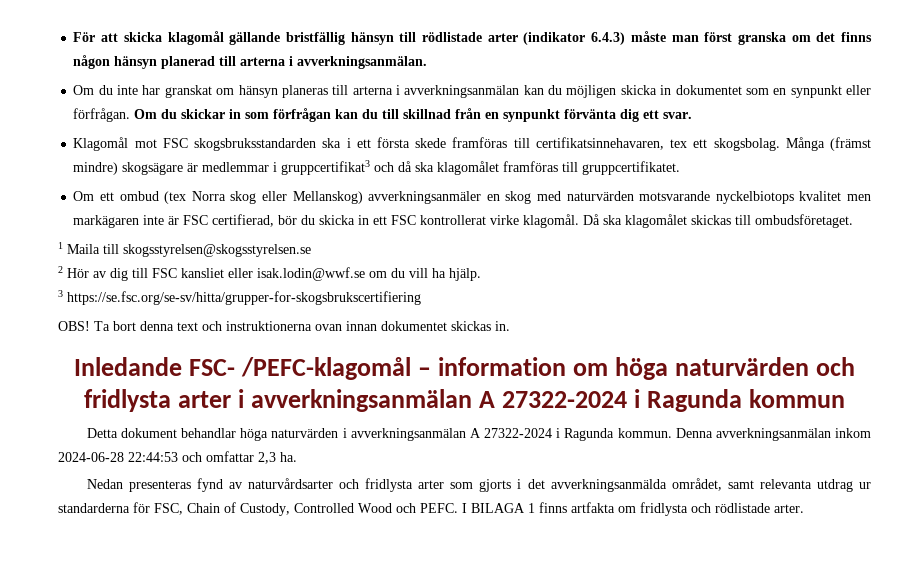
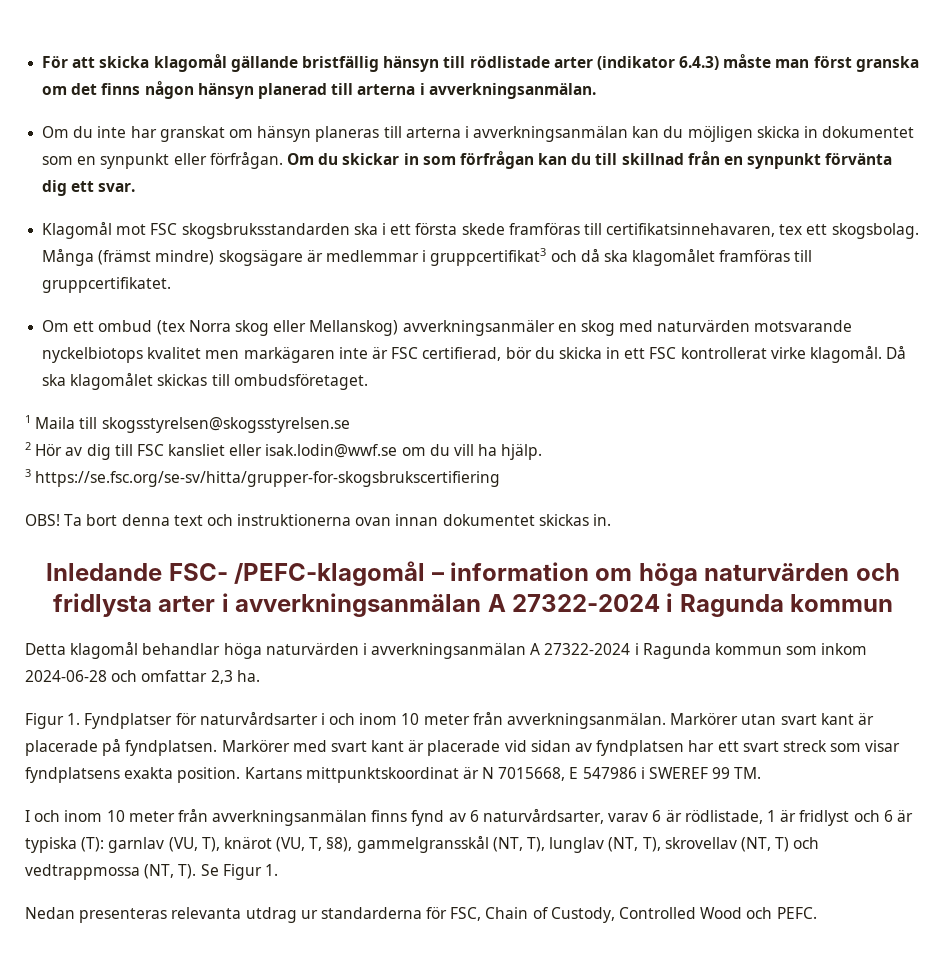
- Detta dokument behandlar höga naturvärden i avverkningsanmälan A 27322-2024 i Ragunda kommun. Denna avverkningsanmälan inkom 2024-06-28 22:44:53 och omfattar 2,3 ha.
+ Detta klagomål behandlar höga naturvärden i avverkningsanmälan A 27322-2024 i Ragunda kommun som inkom 2024-06-28 och omfattar 2,3 ha.
- Nedan presenteras fynd av naturvårdsarter och fridlysta arter som gjorts i det avverkningsanmälda området, samt relevanta utdrag ur standarderna för FSC, Chain of Custody, Controlled Wood och PEFC. I BILAGA 1 finns artfakta om fridlysta och rödlistade arter.
+ Figur 1. Fyndplatser för naturvårdsarter i och inom 10 meter från avverkningsanmälan. Markörer utan svart kant är placerade på fyndplatsen. Markörer med svart kant är placerade vid sidan av fyndplatsen har ett svart streck som visar fyndplatsens exakta position. Kartans mittpunktskoordinat är N 7015668, E 547986 i SWEREF 99 TM.
+ I och inom 10 meter från avverkningsanmälan finns fynd av 6 naturvårdsarter, varav 6 är rödlistade, 1 är fridlyst och 6 är typiska (T): garnlav (VU, T), knärot (VU, T, §8), gammelgransskål (NT, T), lunglav (NT, T), skrovellav (NT, T) och vedtrappmossa (NT, T). Se Figur 1.
+ Nedan presenteras relevanta utdrag ur standarderna för FSC, Chain of Custody, Controlled Wood och PEFC.

